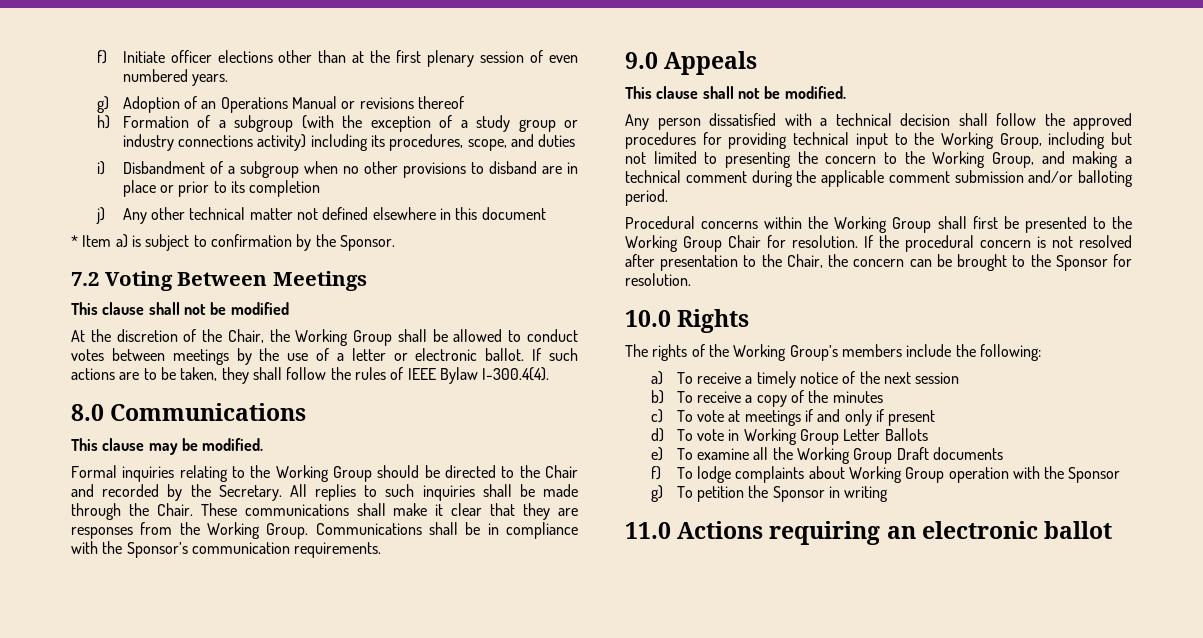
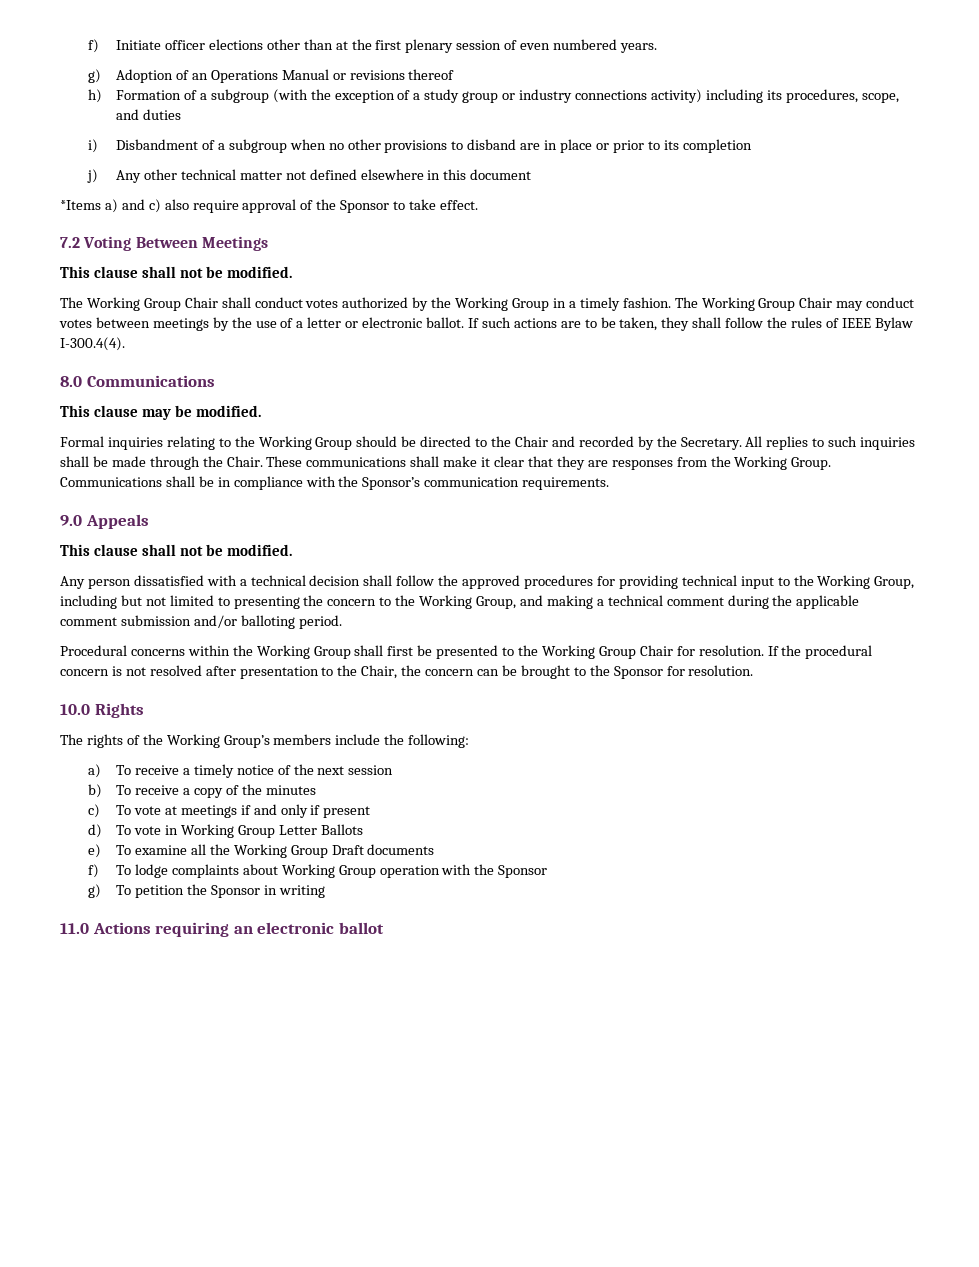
- * Item a) is subject to confirmation by the Sponsor.
+ *Items a) and c) also require approval of the Sponsor to take effect.
  7.2 Voting Between Meetings
- This clause shall not be modified
- At the discretion of the Chair, the Working Group shall be allowed to conduct votes between meetings by the use of a letter or electronic ballot.
+ This clause shall not be modified.
+ The Working Group Chair shall conduct votes authorized by the Working Group in a timely fashion. The Working Group Chair may conduct votes between meetings by the use of a letter or electronic ballot.

